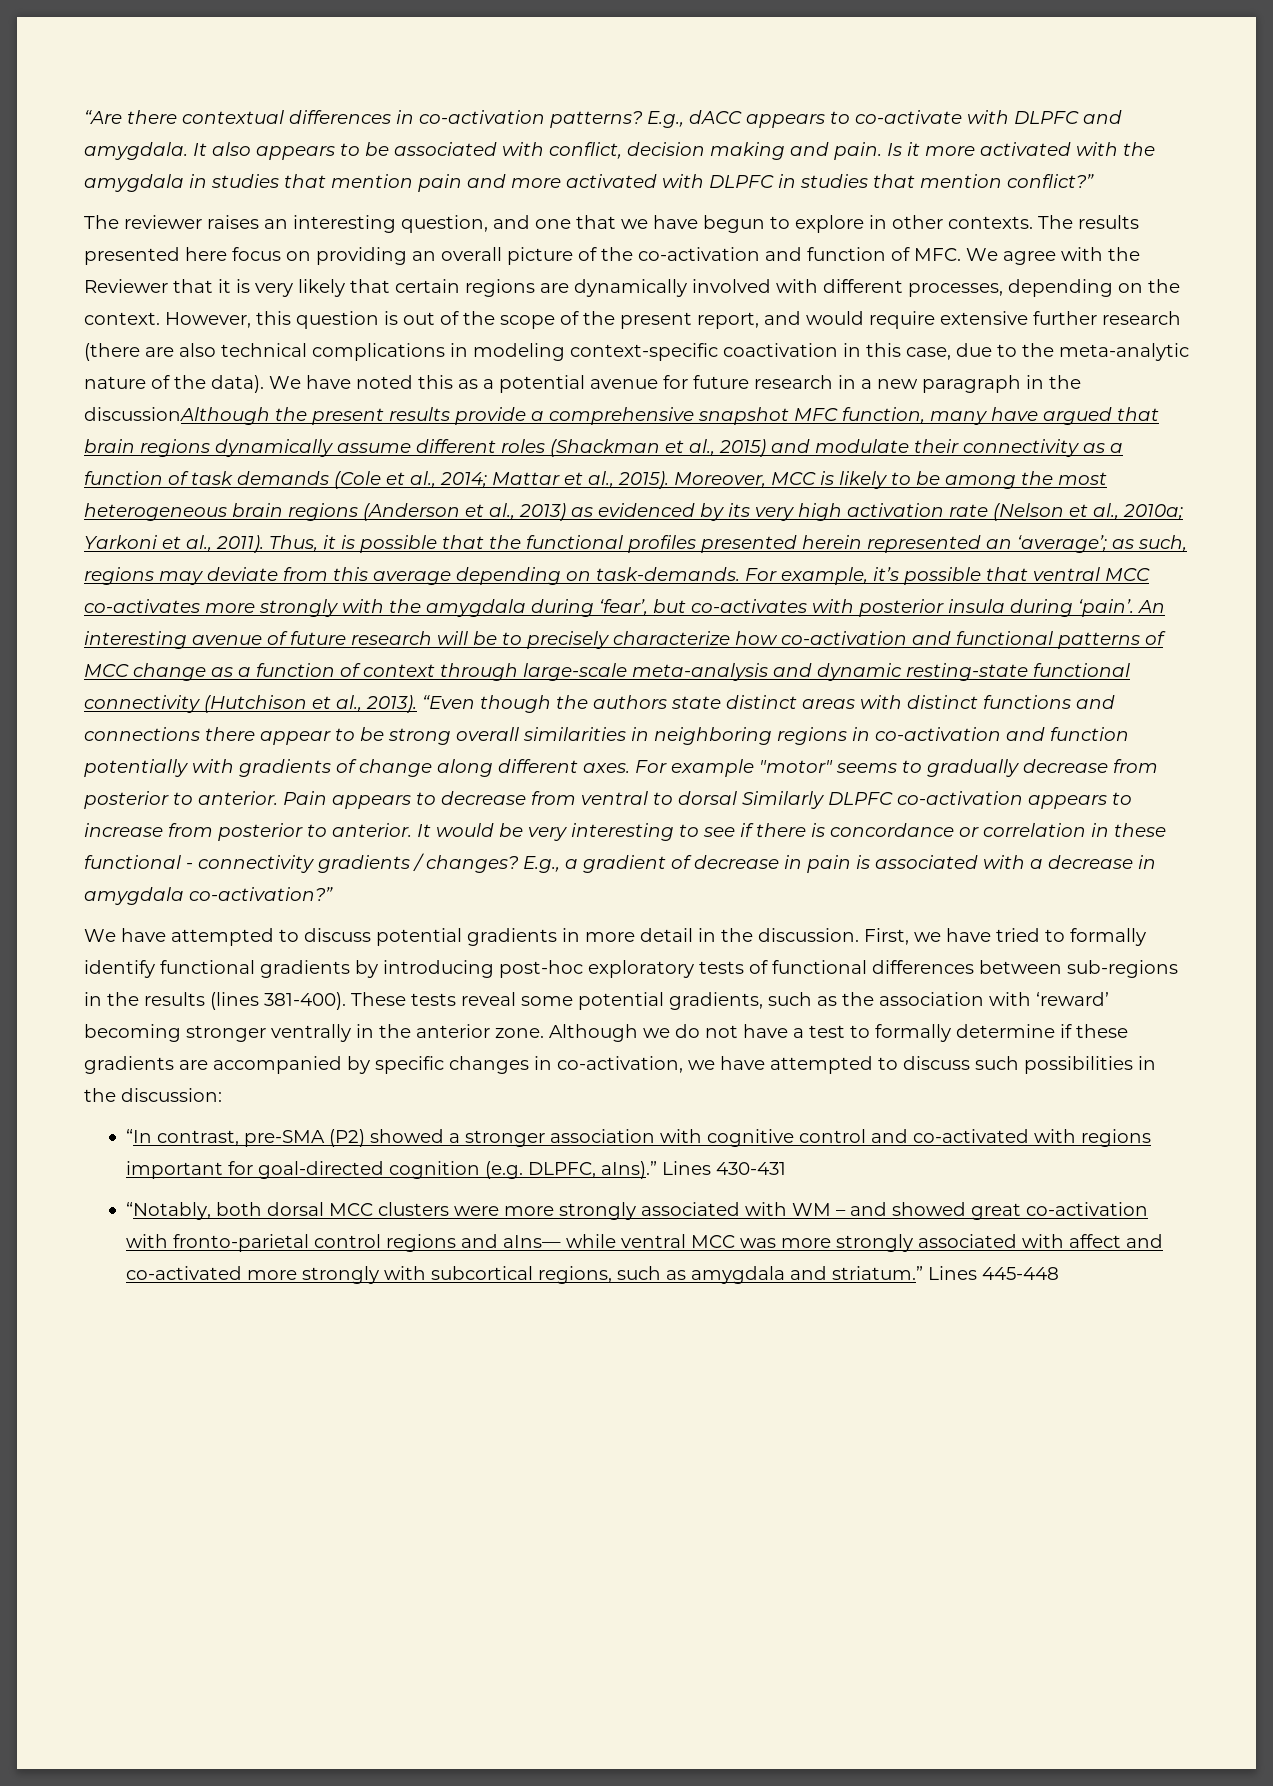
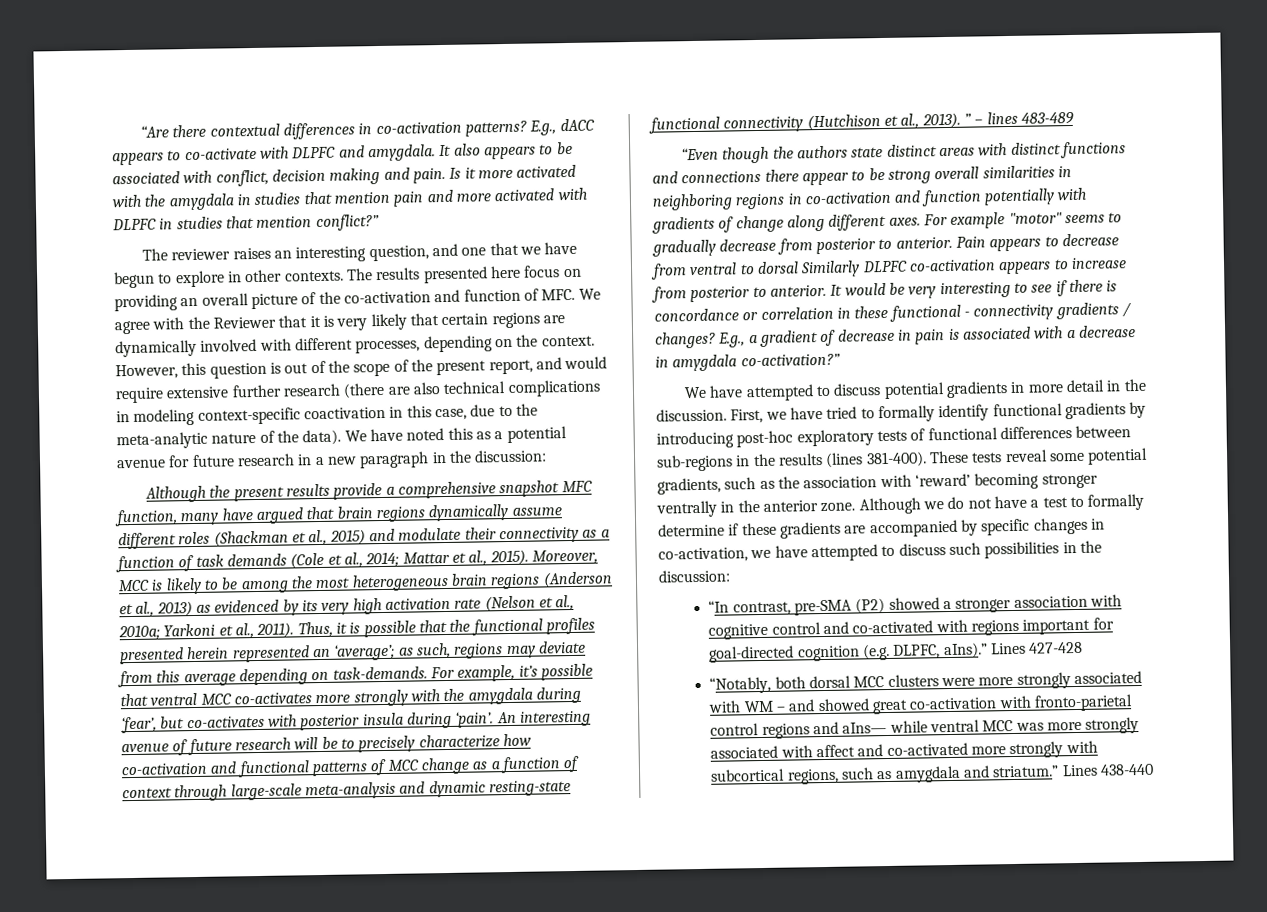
- We have noted this as a potential avenue for future research in a new paragraph in the discussionAlthough the present results provide a comprehensive snapshot MFC function, many have argued that brain regions dynamically assume different roles (Shackman et al., 2015) and modulate their connectivity as a function of task demands (Cole et al., 2014; Mattar et al., 2015).
+ We have noted this as a potential avenue for future research in a new paragraph in the discussion:
+ Although the present results provide a comprehensive snapshot MFC function, many have argued that brain regions dynamically assume different roles (Shackman et al., 2015) and modulate their connectivity as a function of task demands (Cole et al., 2014; Mattar et al., 2015).
- An interesting avenue of future research will be to precisely characterize how co-activation and functional patterns of MCC change as a function of context through large-scale meta-analysis and dynamic resting-state functional connectivity (Hutchison et al., 2013). “Even though the authors state distinct areas with distinct functions and connections there appear to be strong overall similarities in neighboring regions in co-activation and function potentially with gradients of change along different axes.
+ An interesting avenue of future research will be to precisely characterize how co-activation and functional patterns of MCC change as a function of context through large-scale meta-analysis and dynamic resting-state functional connectivity (Hutchison et al., 2013). ” – lines 483-489
+ “Even though the authors state distinct areas with distinct functions and connections there appear to be strong overall similarities in neighboring regions in co-activation and function potentially with gradients of change along different axes.
- Lines 430-431
+ Lines 427-428
- Lines 445-448
+ Lines 438-440

